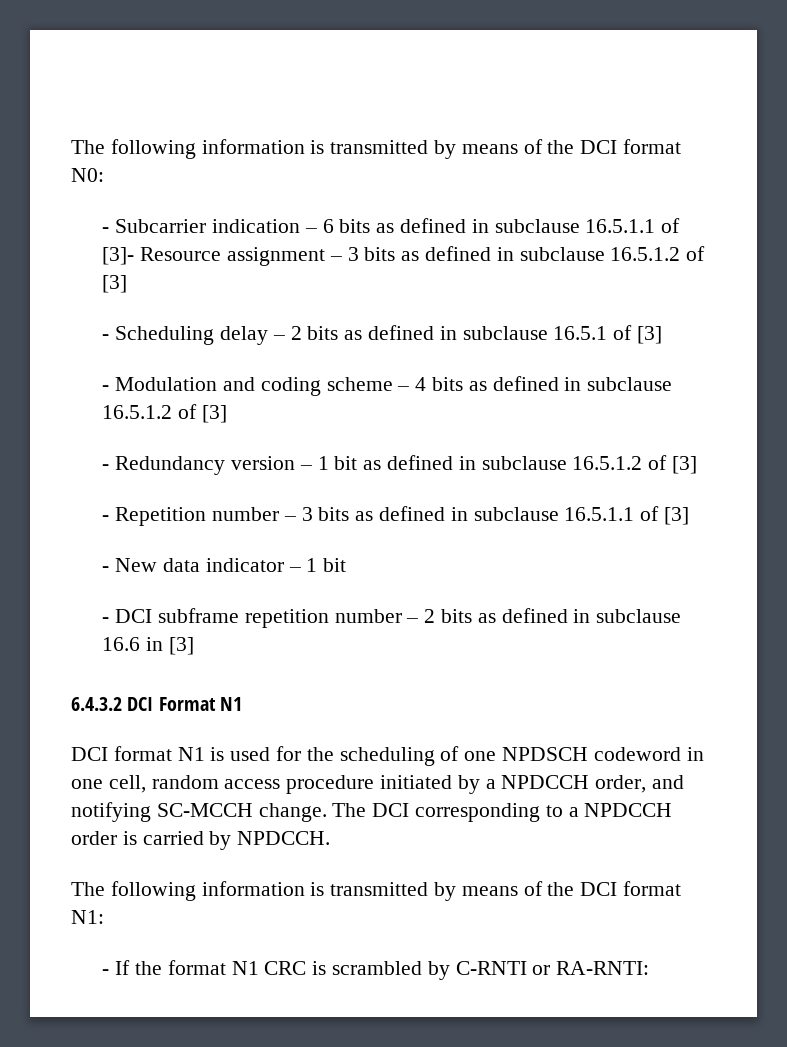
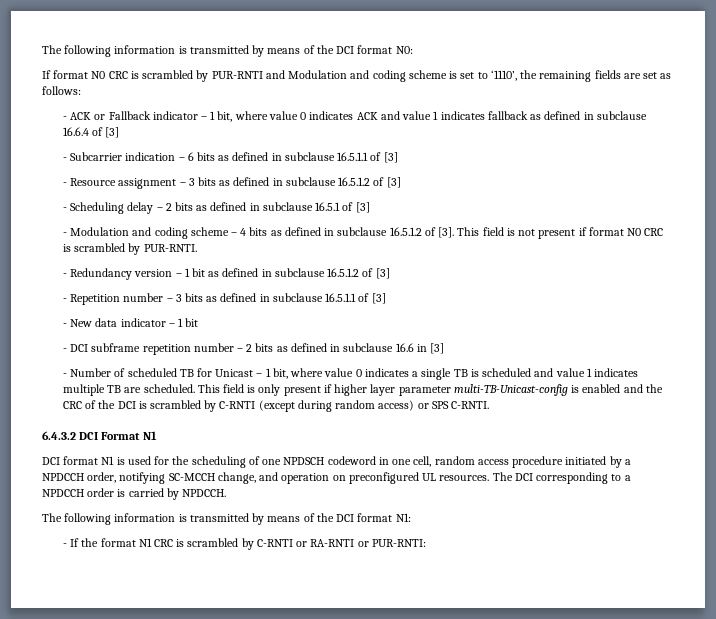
+ If format N0 CRC is scrambled by PUR-RNTI and Modulation and coding scheme is set to ‘1110’, the remaining fields are set as follows:
+ - ACK or Fallback indicator – 1 bit, where value 0 indicates ACK and value 1 indicates fallback as defined in subclause 16.6.4 of [3]
- - Subcarrier indication – 6 bits as defined in subclause 16.5.1.1 of [3]- Resource assignment – 3 bits as defined in subclause 16.5.1.2 of [3]
+ - Subcarrier indication – 6 bits as defined in subclause 16.5.1.1 of [3]
+ - Resource assignment – 3 bits as defined in subclause 16.5.1.2 of [3]
- - Modulation and coding scheme – 4 bits as defined in subclause 16.5.1.2 of [3]
+ - Modulation and coding scheme – 4 bits as defined in subclause 16.5.1.2 of [3]. This field is not present if format N0 CRC is scrambled by PUR-RNTI.
+ - Number of scheduled TB for Unicast – 1 bit, where value 0 indicates a single TB is scheduled and value 1 indicates multiple TB are scheduled. This field is only present if higher layer parameter multi-TB-Unicast-config is enabled and the CRC of the DCI is scrambled by C-RNTI (except during random access) or SPS C-RNTI.
- DCI format N1 is used for the scheduling of one NPDSCH codeword in one cell, random access procedure initiated by a NPDCCH order, and notifying SC-MCCH change.
+ DCI format N1 is used for the scheduling of one NPDSCH codeword in one cell, random access procedure initiated by a NPDCCH order, notifying SC-MCCH change, and operation on preconfigured UL resources.
- - If the format N1 CRC is scrambled by C-RNTI or RA-RNTI:
+ - If the format N1 CRC is scrambled by C-RNTI or RA-RNTI or PUR-RNTI:

